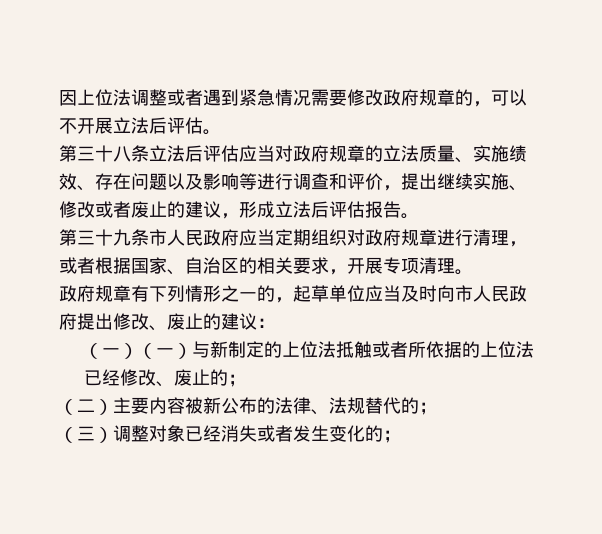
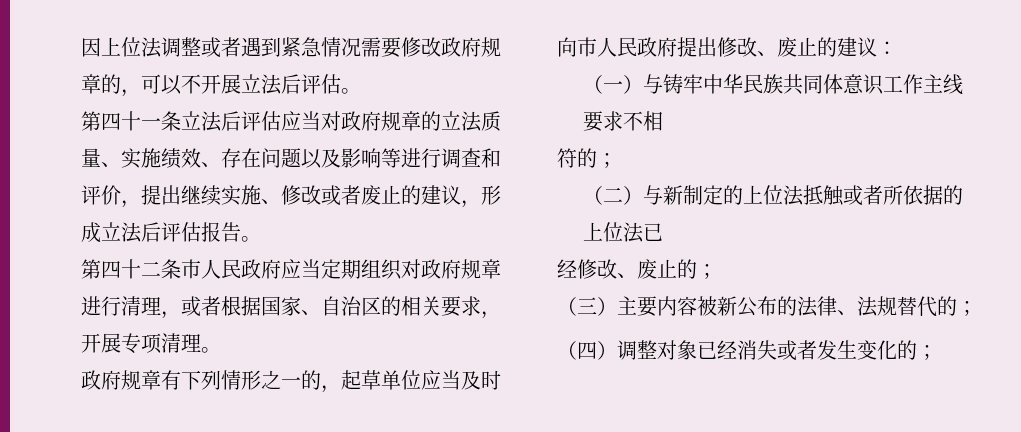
- 第三十八条立法后评估应当对政府规章的立法质量、实施绩效、存在问题以及影响等进行调查和评价，提出继续实施、修改或者废止的建议，形成立法后评估报告。
+ 第四十一条立法后评估应当对政府规章的立法质量、实施绩效、存在问题以及影响等进行调查和评价，提出继续实施、修改或者废止的建议，形成立法后评估报告。
- 第三十九条市人民政府应当定期组织对政府规章进行清理，或者根据国家、自治区的相关要求，开展专项清理。
+ 第四十二条市人民政府应当定期组织对政府规章进行清理，或者根据国家、自治区的相关要求，开展专项清理。
- （一）（一）与新制定的上位法抵触或者所依据的上位法已经修改、废止的；
+ （一）与铸牢中华民族共同体意识工作主线要求不相
+ 符的；
+ （二）与新制定的上位法抵触或者所依据的上位法已
+ 经修改、废止的；
- （二）主要内容被新公布的法律、法规替代的；
+ （三）主要内容被新公布的法律、法规替代的；
- （三）调整对象已经消失或者发生变化的；
+ （四）调整对象已经消失或者发生变化的；

